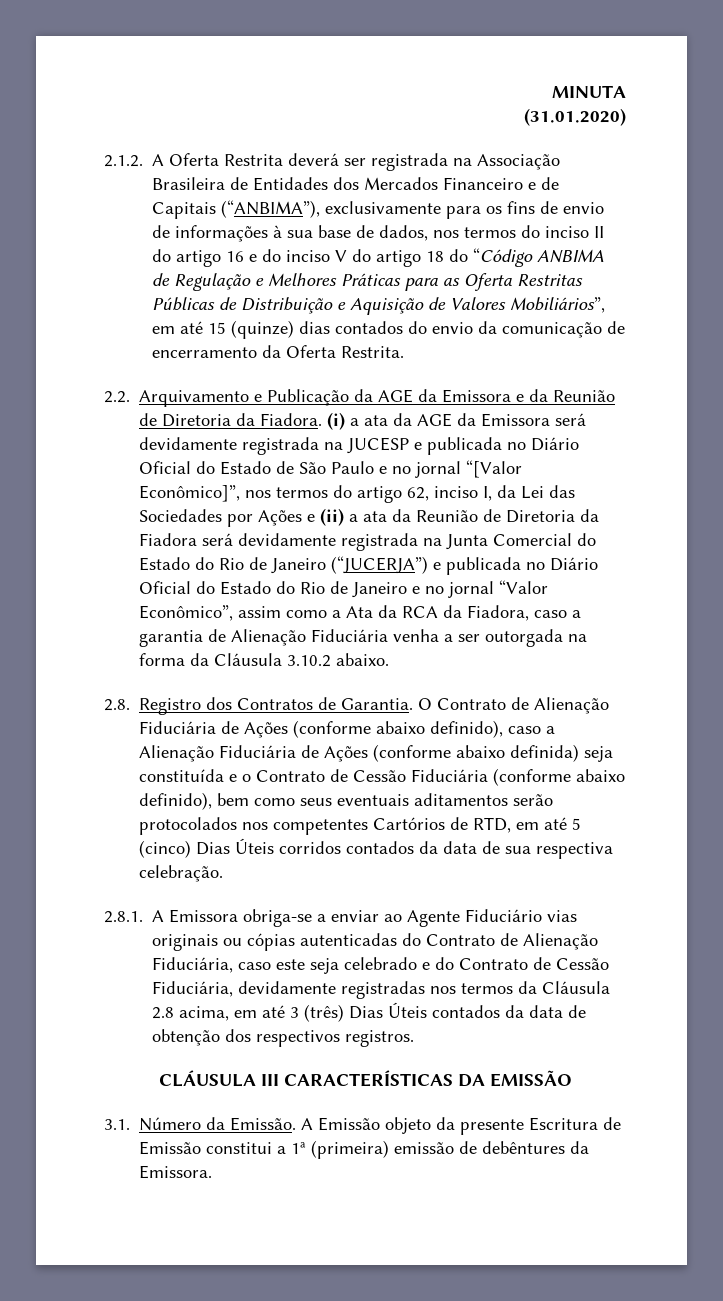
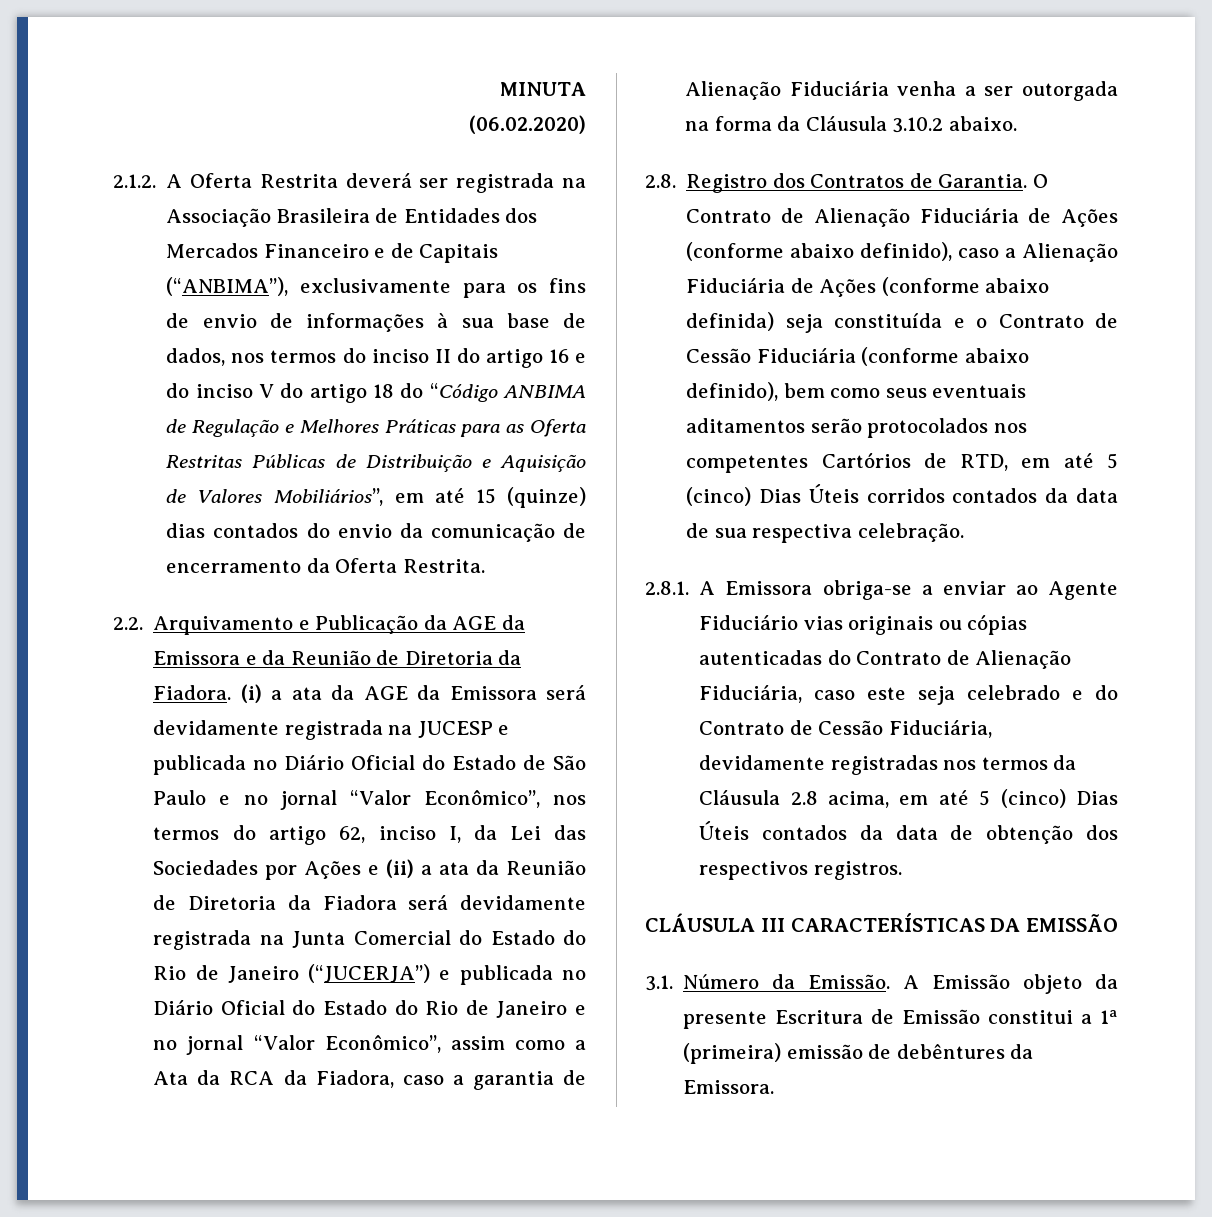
- (31.01.2020)
+ (06.02.2020)
- (i) a ata da AGE da Emissora será devidamente registrada na JUCESP e publicada no Diário Oficial do Estado de São Paulo e no jornal “[Valor Econômico]”, nos termos do artigo 62, inciso I, da Lei das Sociedades por Ações e (ii) a ata da Reunião de Diretoria da Fiadora será devidamente registrada na Junta Comercial do Estado do Rio de Janeiro (“JUCERJA”) e publicada no Diário Oficial do Estado do Rio de Janeiro e no jornal “Valor Econômico”, assim como a Ata da RCA da Fiadora, caso a garantia de Alienação Fiduciária venha a ser outorgada na forma da Cláusula 3.10.2 abaixo.
+ (i) a ata da AGE da Emissora será devidamente registrada na JUCESP e publicada no Diário Oficial do Estado de São Paulo e no jornal “Valor Econômico”, nos termos do artigo 62, inciso I, da Lei das Sociedades por Ações e (ii) a ata da Reunião de Diretoria da Fiadora será devidamente registrada na Junta Comercial do Estado do Rio de Janeiro (“JUCERJA”) e publicada no Diário Oficial do Estado do Rio de Janeiro e no jornal “Valor Econômico”, assim como a Ata da RCA da Fiadora, caso a garantia de Alienação Fiduciária venha a ser outorgada na forma da Cláusula 3.10.2 abaixo.
- 2.8.1. A Emissora obriga-se a enviar ao Agente Fiduciário vias originais ou cópias autenticadas do Contrato de Alienação Fiduciária, caso este seja celebrado e do Contrato de Cessão Fiduciária, devidamente registradas nos termos da Cláusula 2.8 acima, em até 3 (três) Dias Úteis contados da data de obtenção dos respectivos registros.
+ 2.8.1. A Emissora obriga-se a enviar ao Agente Fiduciário vias originais ou cópias autenticadas do Contrato de Alienação Fiduciária, caso este seja celebrado e do Contrato de Cessão Fiduciária, devidamente registradas nos termos da Cláusula 2.8 acima, em até 5 (cinco) Dias Úteis contados da data de obtenção dos respectivos registros.

